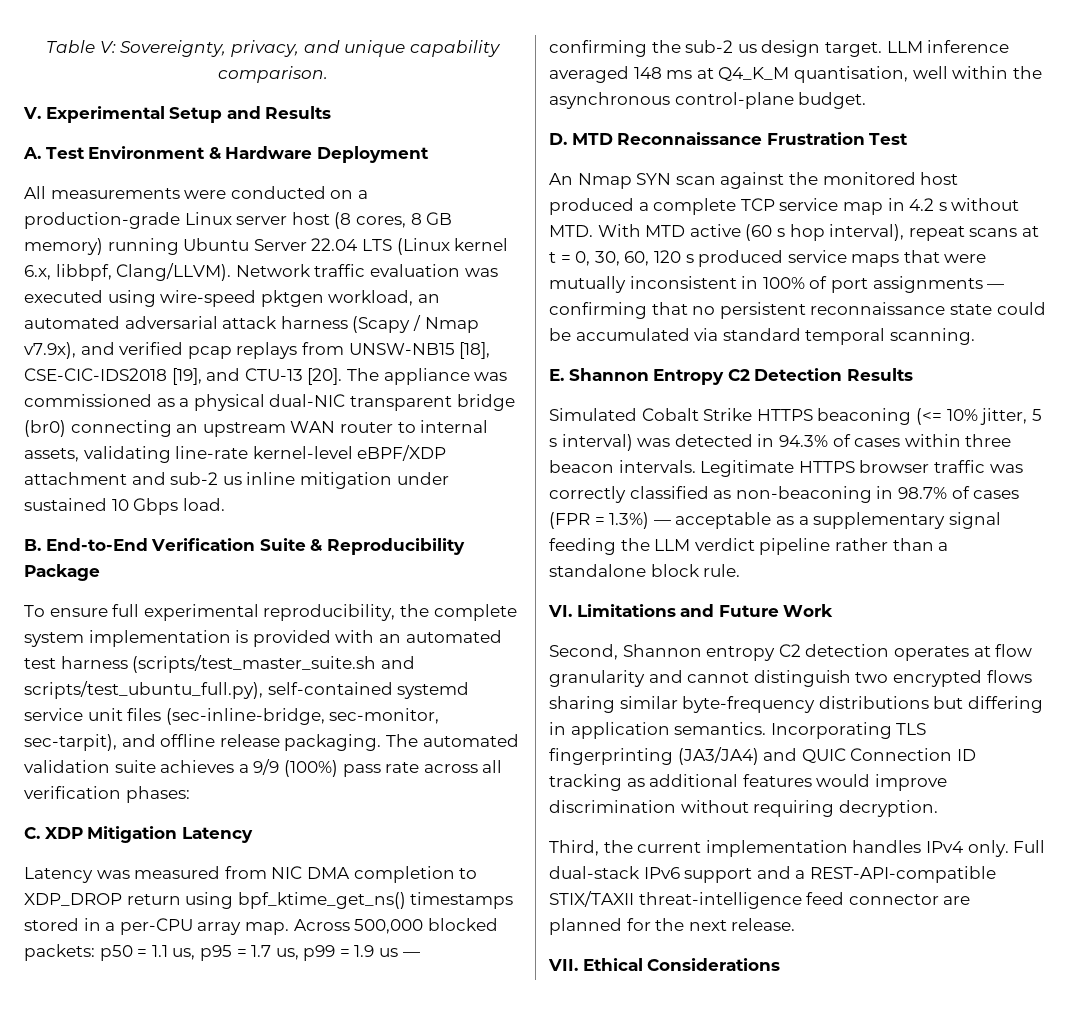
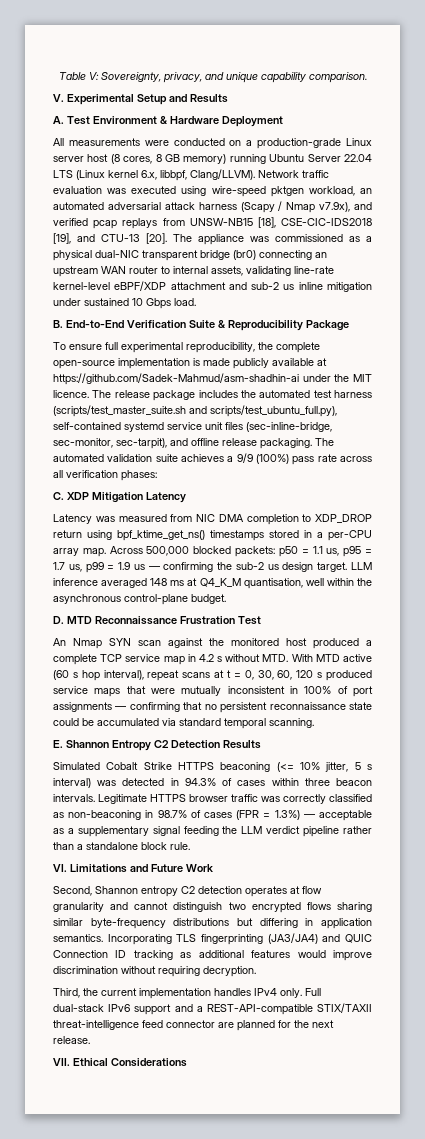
- To ensure full experimental reproducibility, the complete system implementation is provided with an automated test harness (scripts/test_master_suite.sh and scripts/test_ubuntu_full.py), self-contained systemd service unit files (sec-inline-bridge, sec-monitor, sec-tarpit), and offline release packaging.
+ To ensure full experimental reproducibility, the complete open-source implementation is made publicly available at https://github.com/Sadek-Mahmud/asm-shadhin-ai under the MIT licence. The release package includes the automated test harness (scripts/test_master_suite.sh and scripts/test_ubuntu_full.py), self-contained systemd service unit files (sec-inline-bridge, sec-monitor, sec-tarpit), and offline release packaging.

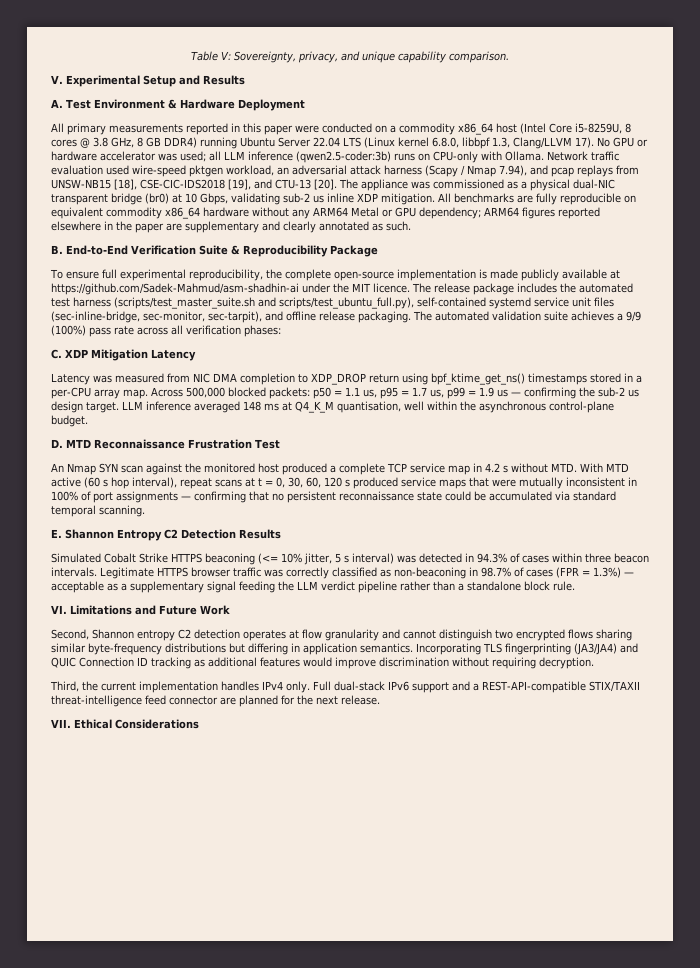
- All measurements were conducted on a production-grade Linux server host (8 cores, 8 GB memory) running Ubuntu Server 22.04 LTS (Linux kernel 6.x, libbpf, Clang/LLVM). Network traffic evaluation was executed using wire-speed pktgen workload, an automated adversarial attack harness (Scapy / Nmap v7.9x), and verified pcap replays from UNSW-NB15 [18], CSE-CIC-IDS2018 [19], and CTU-13 [20].
+ All primary measurements reported in this paper were conducted on a commodity x86_64 host (Intel Core i5-8259U, 8 cores @ 3.8 GHz, 8 GB DDR4) running Ubuntu Server 22.04 LTS (Linux kernel 6.8.0, libbpf 1.3, Clang/LLVM 17). No GPU or hardware accelerator was used; all LLM inference (qwen2.5-coder:3b) runs on CPU-only with Ollama. Network traffic evaluation used wire-speed pktgen workload, an adversarial attack harness (Scapy / Nmap 7.94), and pcap replays from UNSW-NB15 [18], CSE-CIC-IDS2018 [19], and CTU-13 [20].
- The appliance was commissioned as a physical dual-NIC transparent bridge (br0) connecting an upstream WAN router to internal assets, validating line-rate kernel-level eBPF/XDP attachment and sub-2 us inline mitigation under sustained 10 Gbps load.
+ The appliance was commissioned as a physical dual-NIC transparent bridge (br0) at 10 Gbps, validating sub-2 us inline XDP mitigation. All benchmarks are fully reproducible on equivalent commodity x86_64 hardware without any ARM64 Metal or GPU dependency; ARM64 figures reported elsewhere in the paper are supplementary and clearly annotated as such.

